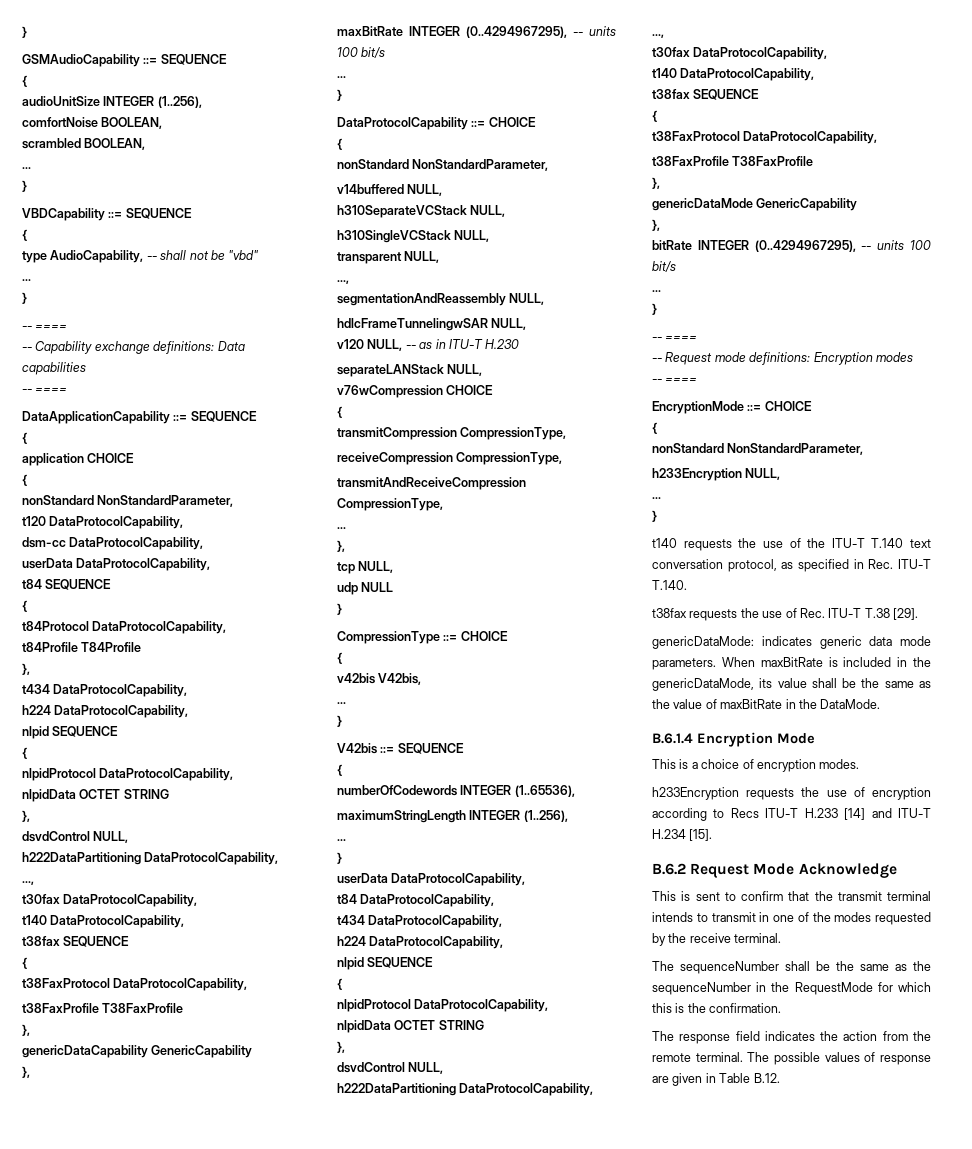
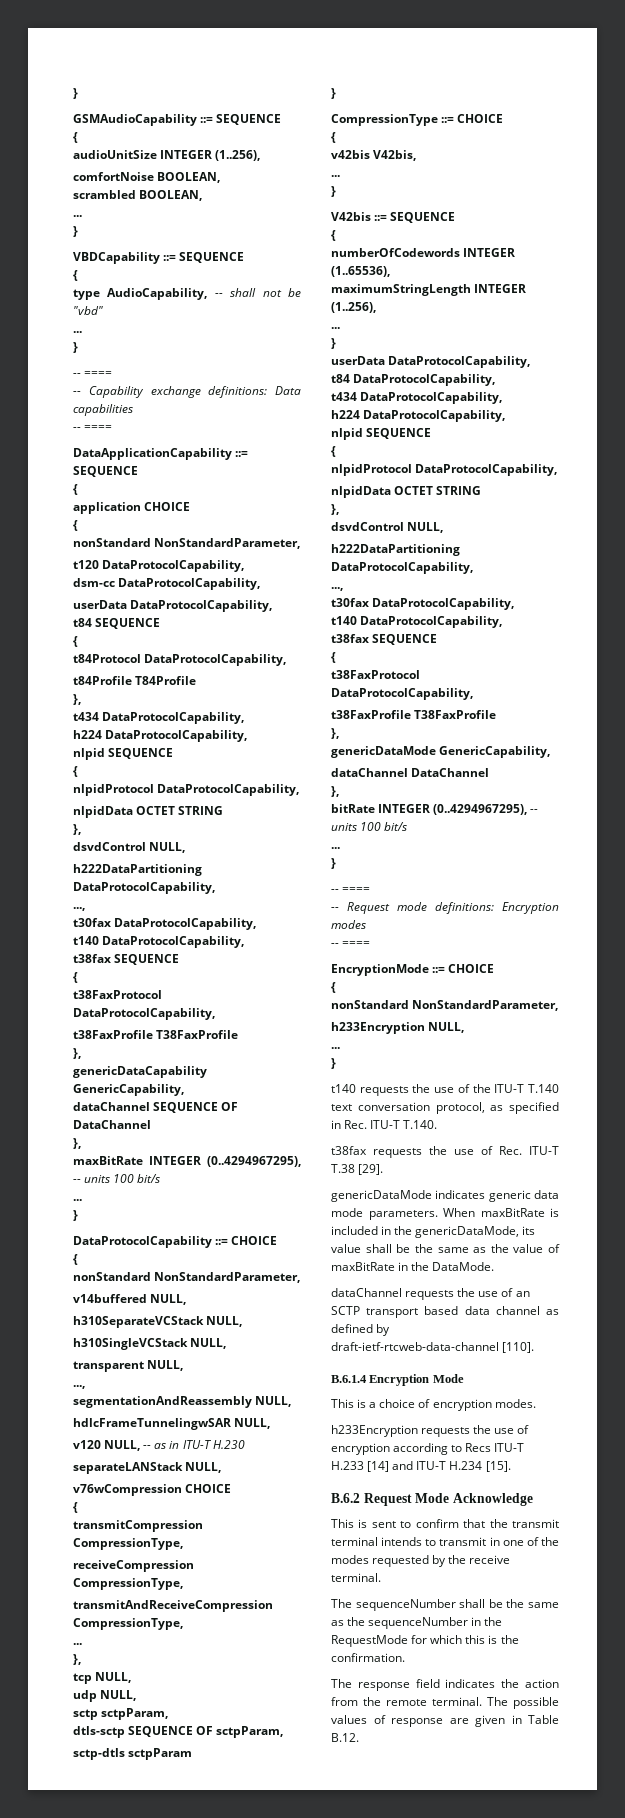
- genericDataCapability GenericCapability
+ genericDataCapability GenericCapability,
+ dataChannel SEQUENCE OF DataChannel
- udp NULL
+ udp NULL,
+ sctp sctpParam,
+ dtls-sctp SEQUENCE OF sctpParam,
+ sctp-dtls sctpParam
- genericDataMode GenericCapability
+ genericDataMode GenericCapability,
+ dataChannel DataChannel
- genericDataMode: indicates generic data mode parameters.
+ genericDataMode indicates generic data mode parameters.
+ dataChannel requests the use of an SCTP transport based data channel as defined by draft-ietf-rtcweb-data-channel [110].

